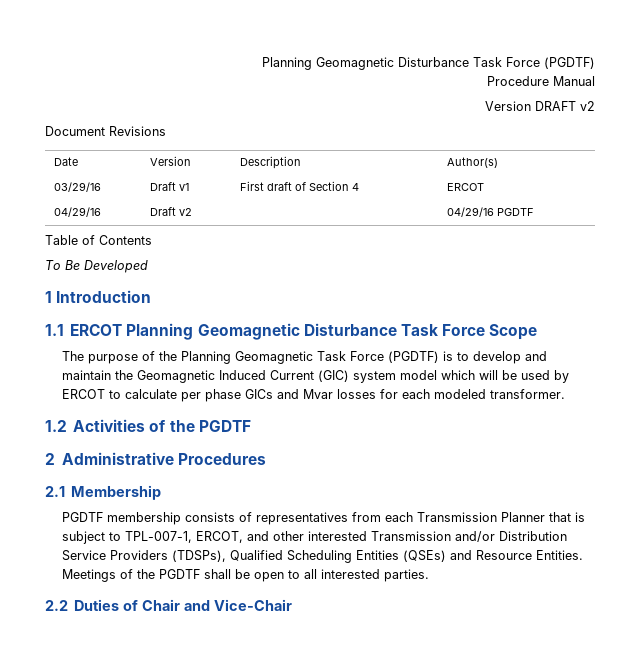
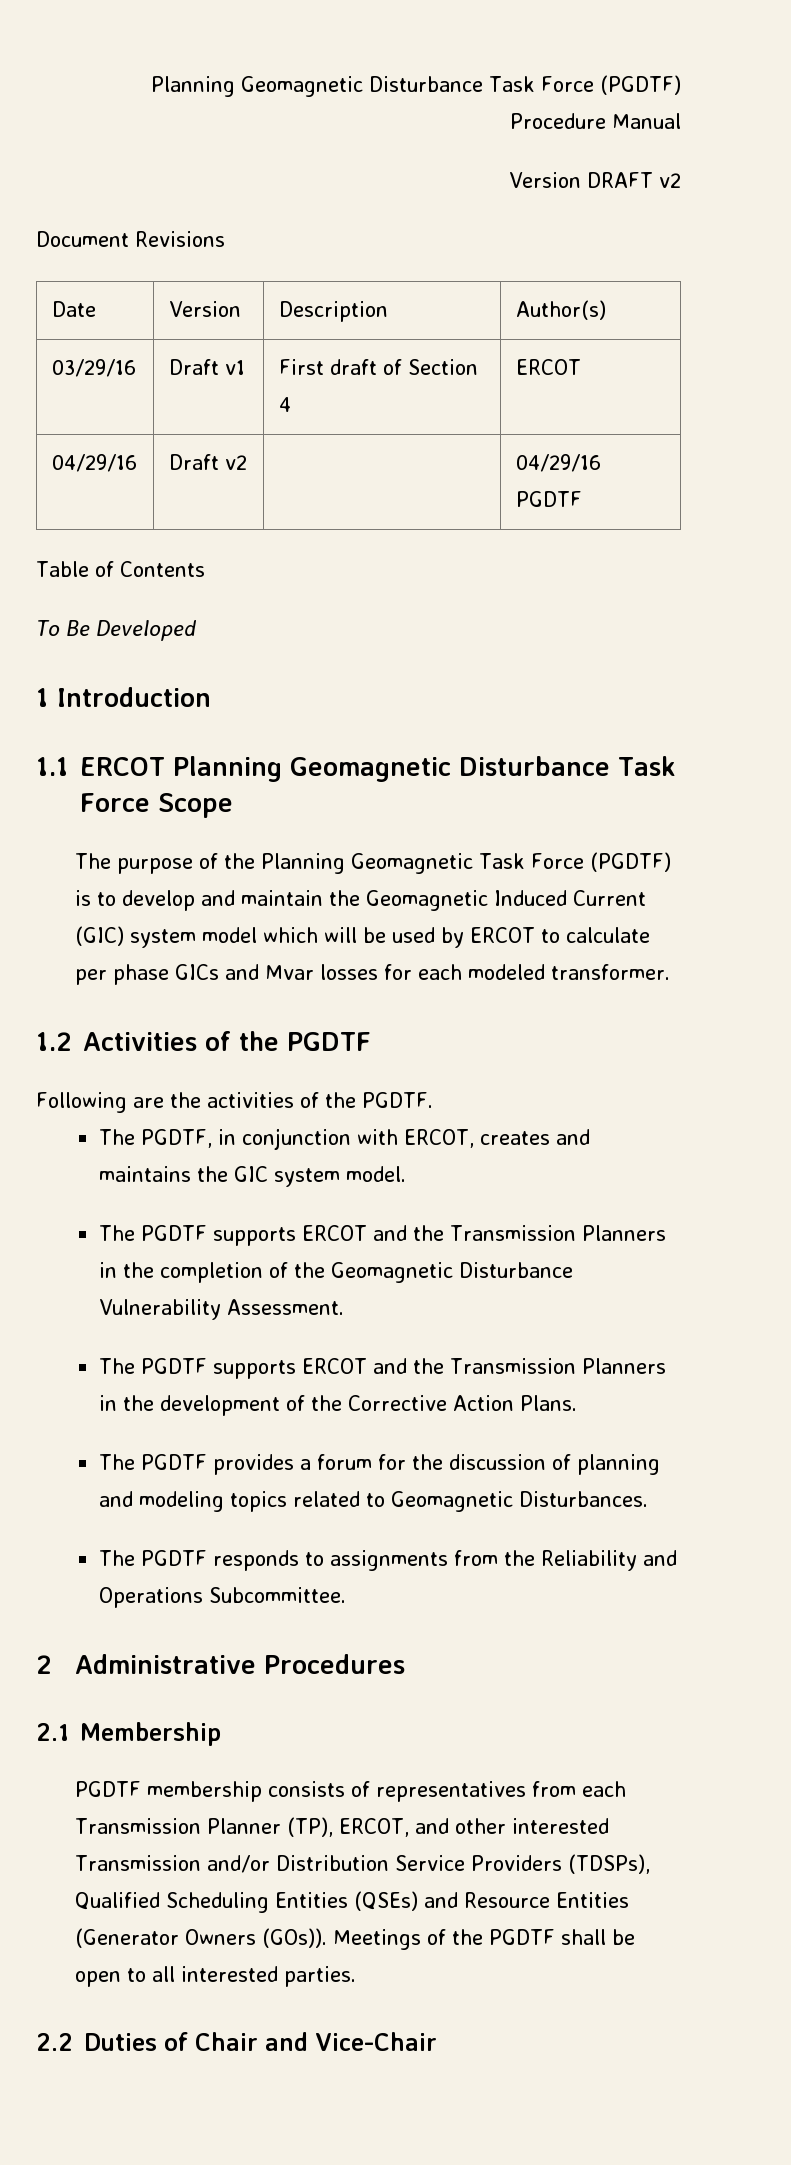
+ Following are the activities of the PGDTF.
+ The PGDTF, in conjunction with ERCOT, creates and maintains the GIC system model.
+ The PGDTF supports ERCOT and the Transmission Planners in the completion of the Geomagnetic Disturbance Vulnerability Assessment.
+ The PGDTF supports ERCOT and the Transmission Planners in the development of the Corrective Action Plans.
+ The PGDTF provides a forum for the discussion of planning and modeling topics related to Geomagnetic Disturbances.
+ The PGDTF responds to assignments from the Reliability and Operations Subcommittee.
- PGDTF membership consists of representatives from each Transmission Planner that is subject to TPL-007-1, ERCOT, and other interested Transmission and/or Distribution Service Providers (TDSPs), Qualified Scheduling Entities (QSEs) and Resource Entities.
+ PGDTF membership consists of representatives from each Transmission Planner (TP), ERCOT, and other interested Transmission and/or Distribution Service Providers (TDSPs), Qualified Scheduling Entities (QSEs) and Resource Entities (Generator Owners (GOs)).

